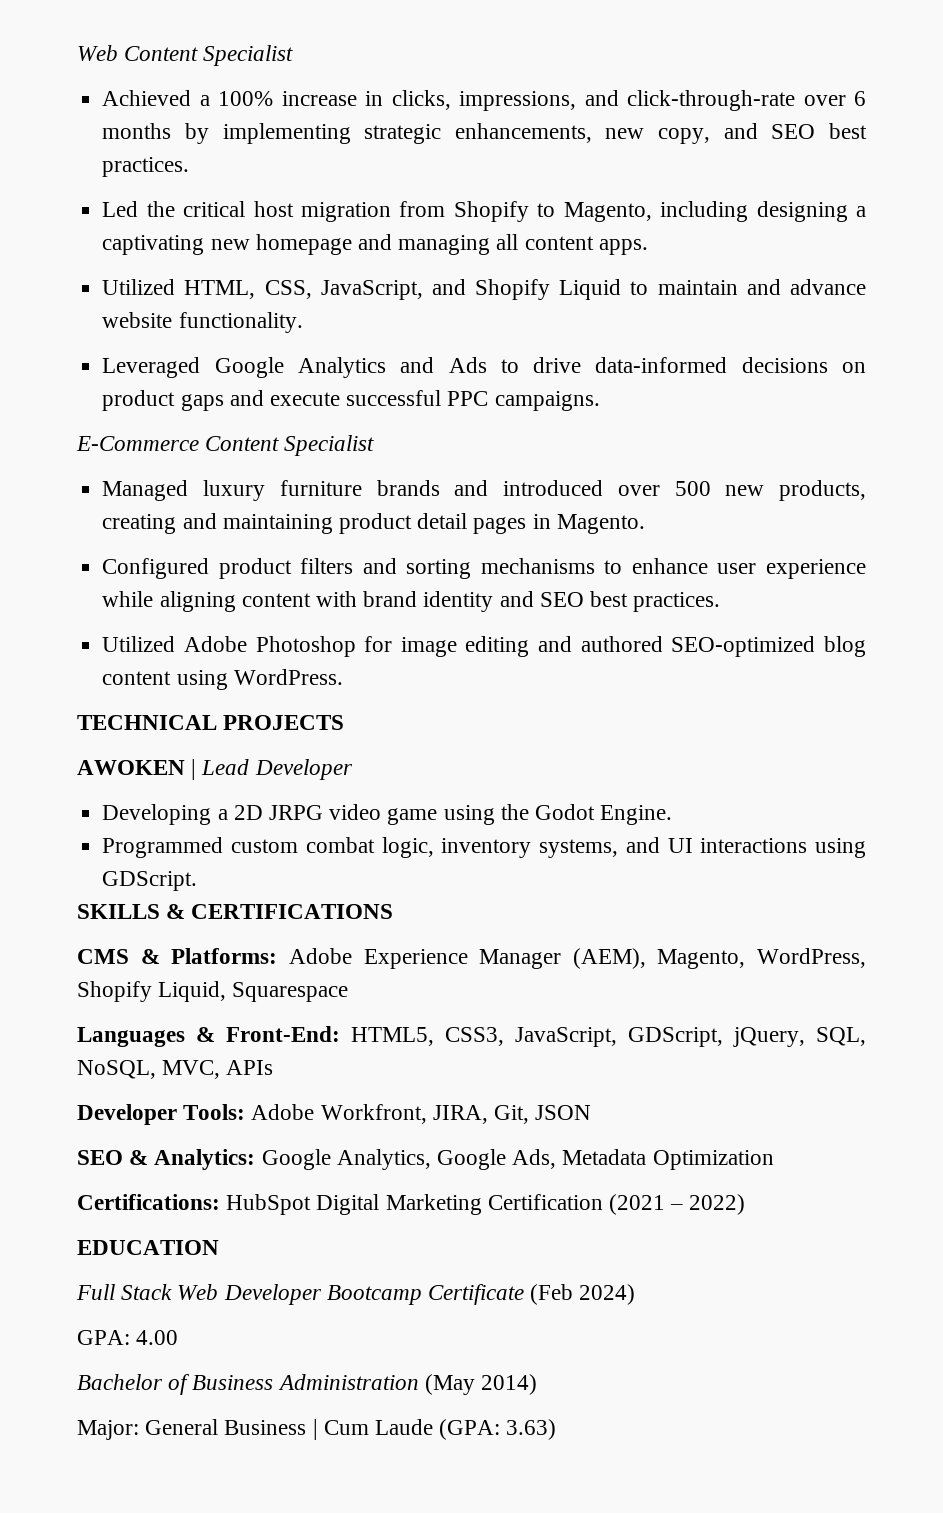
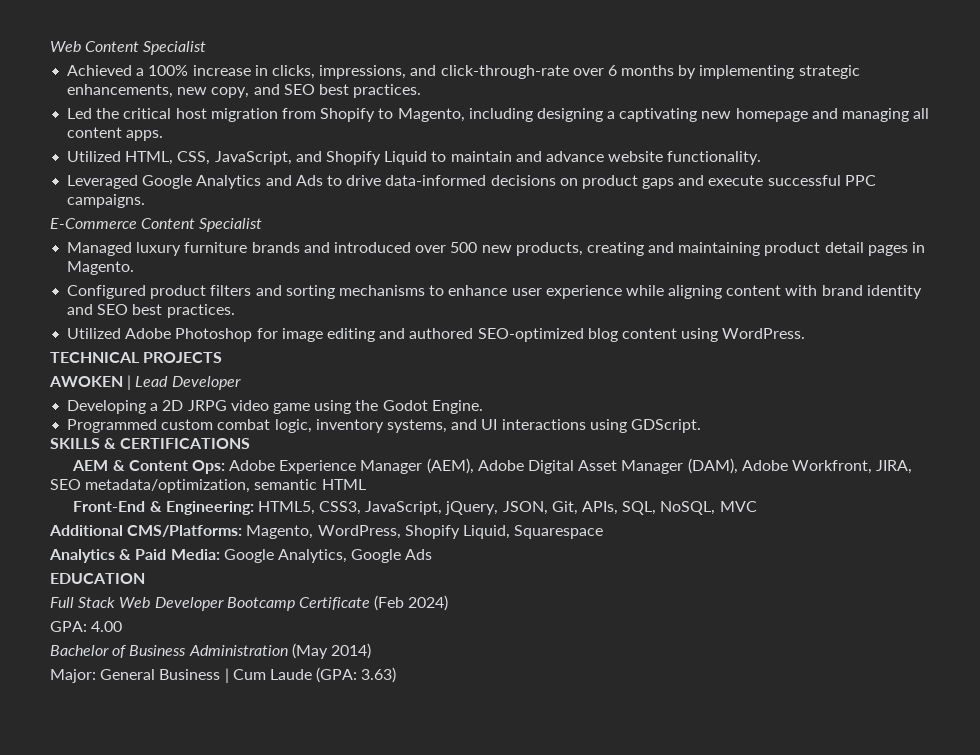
- CMS & Platforms: Adobe Experience Manager (AEM), Magento, WordPress, Shopify Liquid, Squarespace
+ AEM & Content Ops: Adobe Experience Manager (AEM), Adobe Digital Asset Manager (DAM), Adobe Workfront, JIRA, SEO metadata/optimization, semantic HTML
+ Front-End & Engineering: HTML5, CSS3, JavaScript, jQuery, JSON, Git, APIs, SQL, NoSQL, MVC
+ Additional CMS/Platforms: Magento, WordPress, Shopify Liquid, Squarespace
- Languages & Front-End: HTML5, CSS3, JavaScript, GDScript, jQuery, SQL, NoSQL, MVC, APIs
- Developer Tools: Adobe Workfront, JIRA, Git, JSON
- SEO & Analytics: Google Analytics, Google Ads, Metadata Optimization
- Certifications: HubSpot Digital Marketing Certification (2021 – 2022)
+ Analytics & Paid Media: Google Analytics, Google Ads

